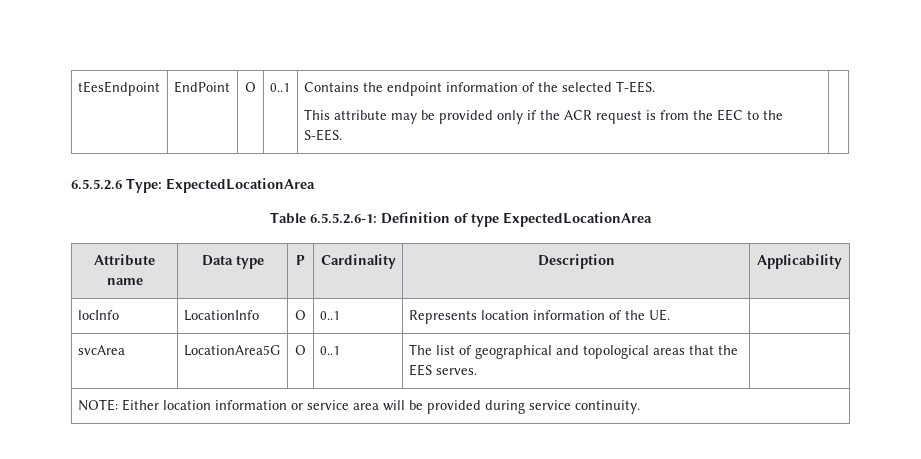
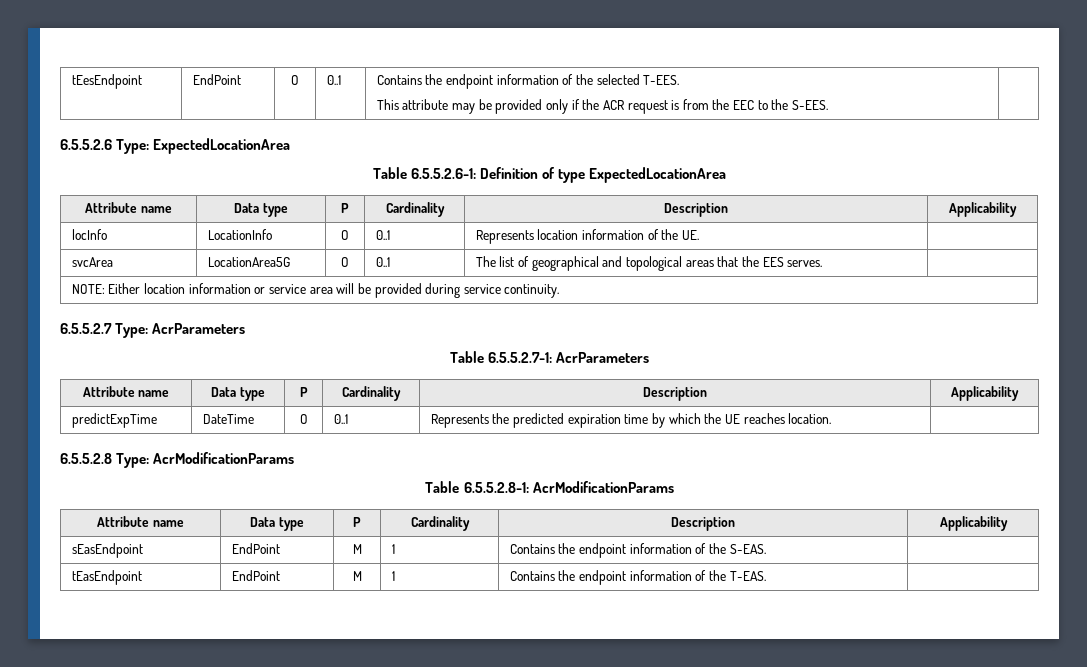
+ 6.5.5.2.7 Type: AcrParameters
+ Table 6.5.5.2.7-1: AcrParameters
+ Attribute name | Data type | P | Cardinality | Description | Applicability
+ predictExpTime | DateTime | O | 0..1 | Represents the predicted expiration time by which the UE reaches location. |
+ 6.5.5.2.8 Type: AcrModificationParams
+ Table 6.5.5.2.8-1: AcrModificationParams
+ Attribute name | Data type | P | Cardinality | Description | Applicability
+ sEasEndpoint | EndPoint | M | 1 | Contains the endpoint information of the S-EAS. |
+ tEasEndpoint | EndPoint | M | 1 | Contains the endpoint information of the T-EAS. |

